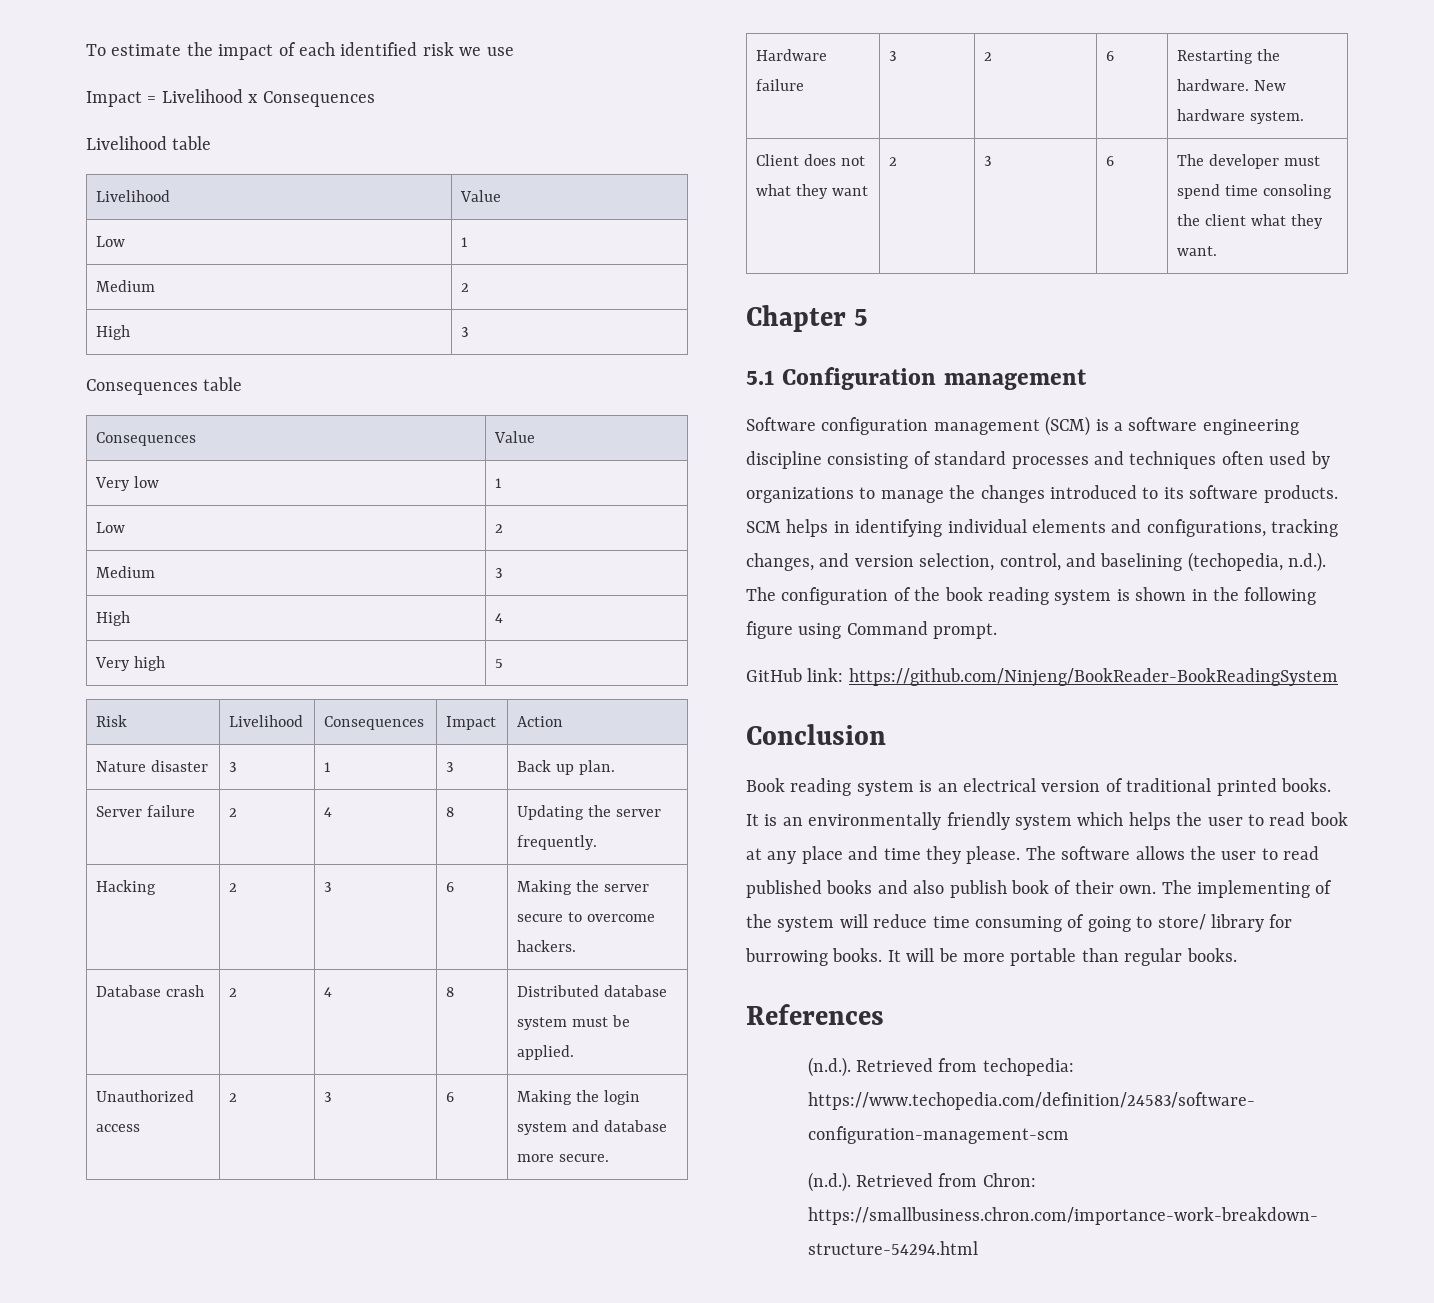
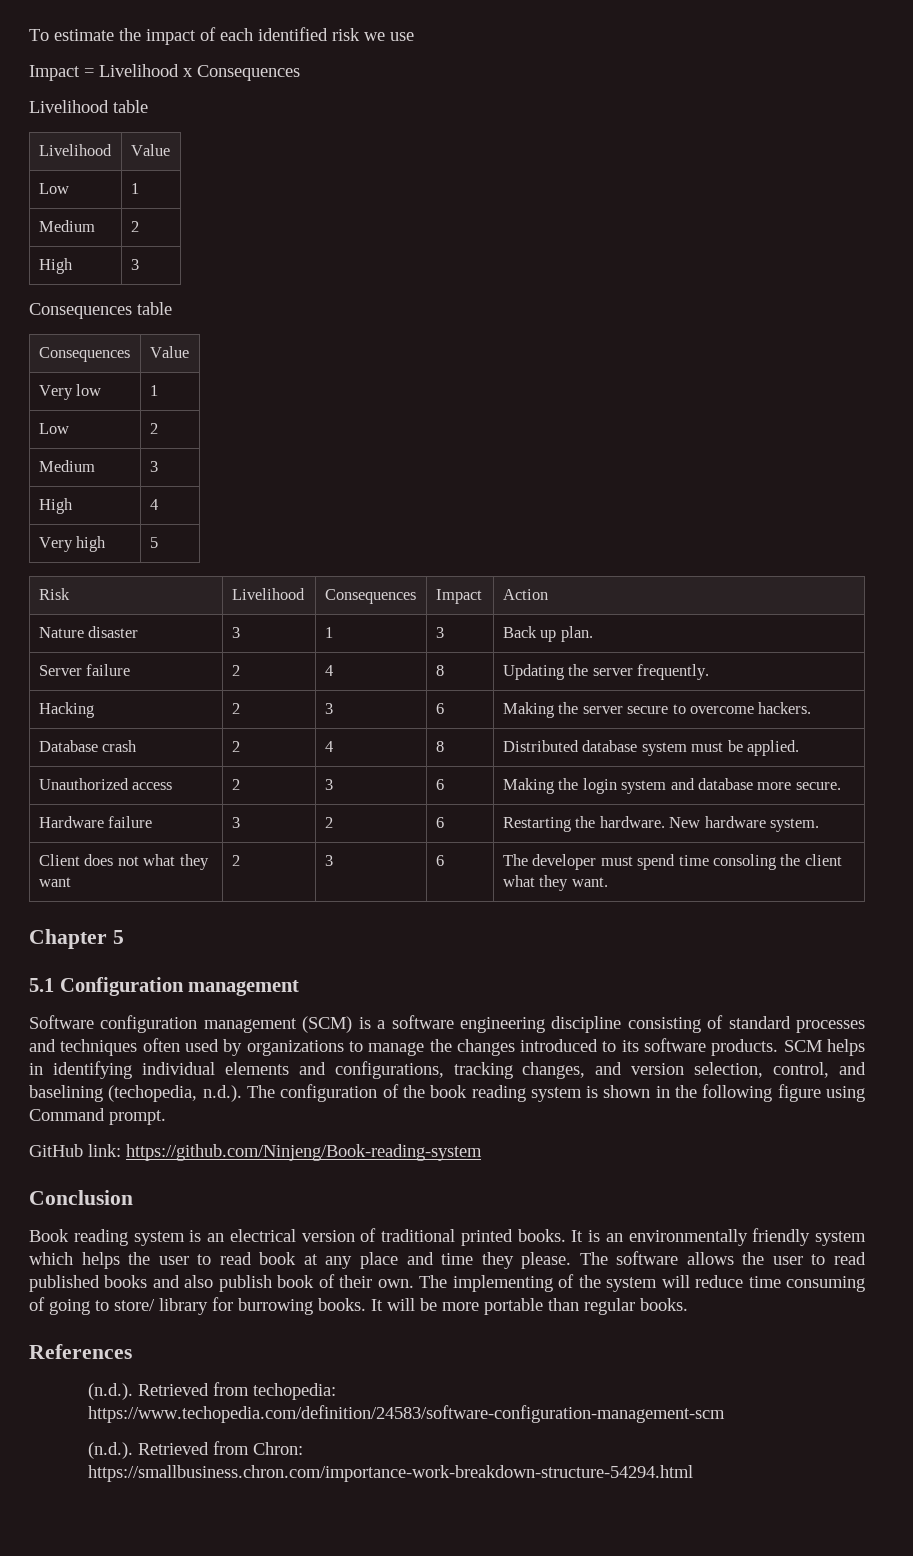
- GitHub link: https://github.com/Ninjeng/BookReader-BookReadingSystem
+ GitHub link: https://github.com/Ninjeng/Book-reading-system

